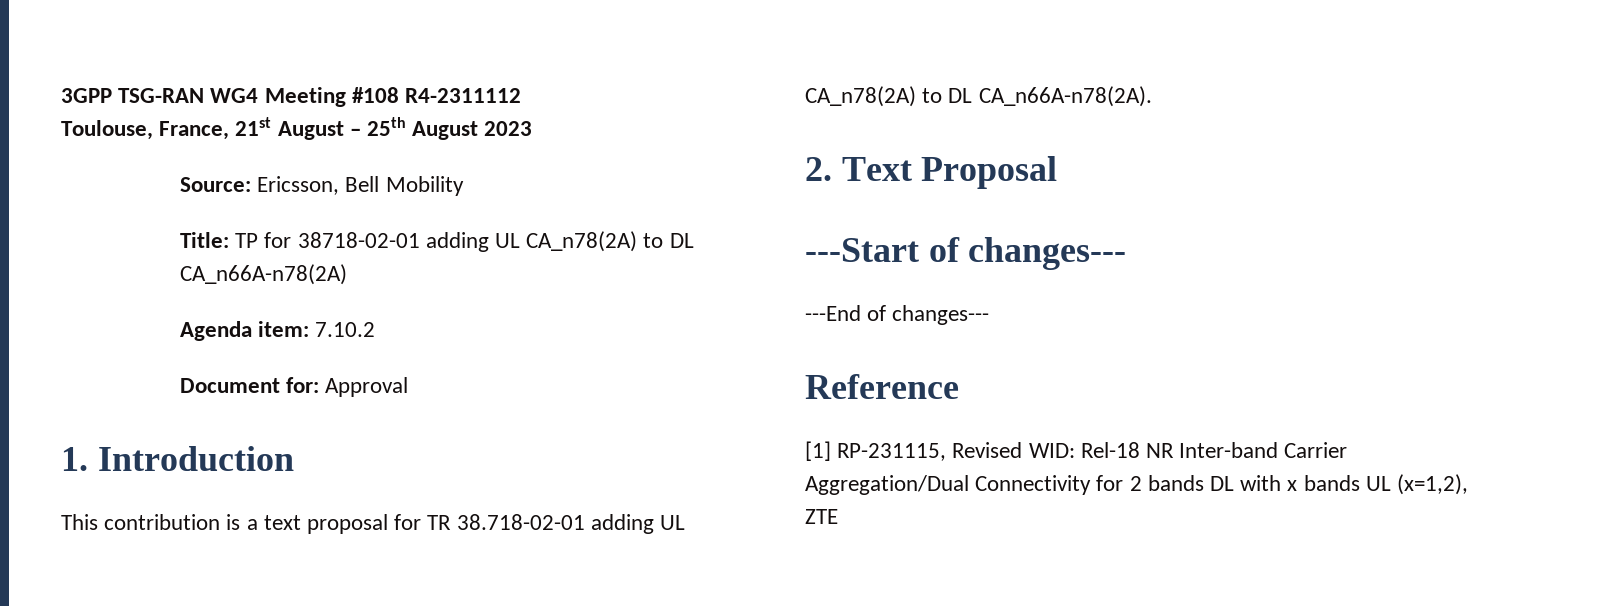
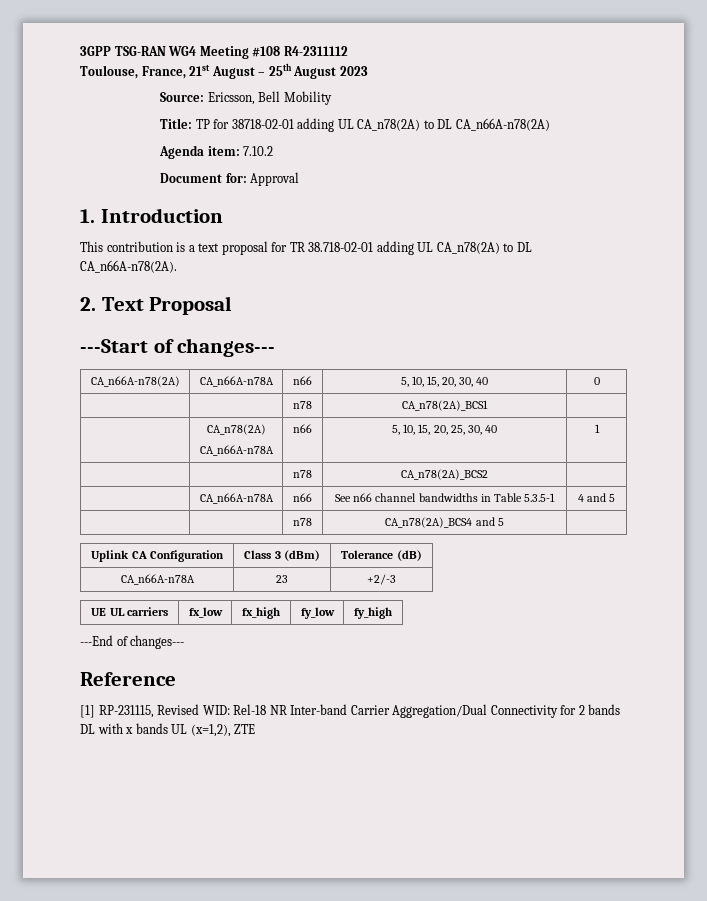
+ CA_n66A-n78(2A) | CA_n66A-n78A | n66 | 5, 10, 15, 20, 30, 40 | 0
+ | | n78 | CA_n78(2A)_BCS1 |
+ | CA_n78(2A)
+ CA_n66A-n78A | n66 | 5, 10, 15, 20, 25, 30, 40 | 1
+ | | n78 | CA_n78(2A)_BCS2 |
+ | CA_n66A-n78A | n66 | See n66 channel bandwidths in Table 5.3.5-1 | 4 and 5
+ | | n78 | CA_n78(2A)_BCS4 and 5 |
+ Uplink CA Configuration | Class 3 (dBm) | Tolerance (dB)
+ CA_n66A-n78A | 23 | +2/-3
+ UE UL carriers | fx_low | fx_high | fy_low | fy_high

